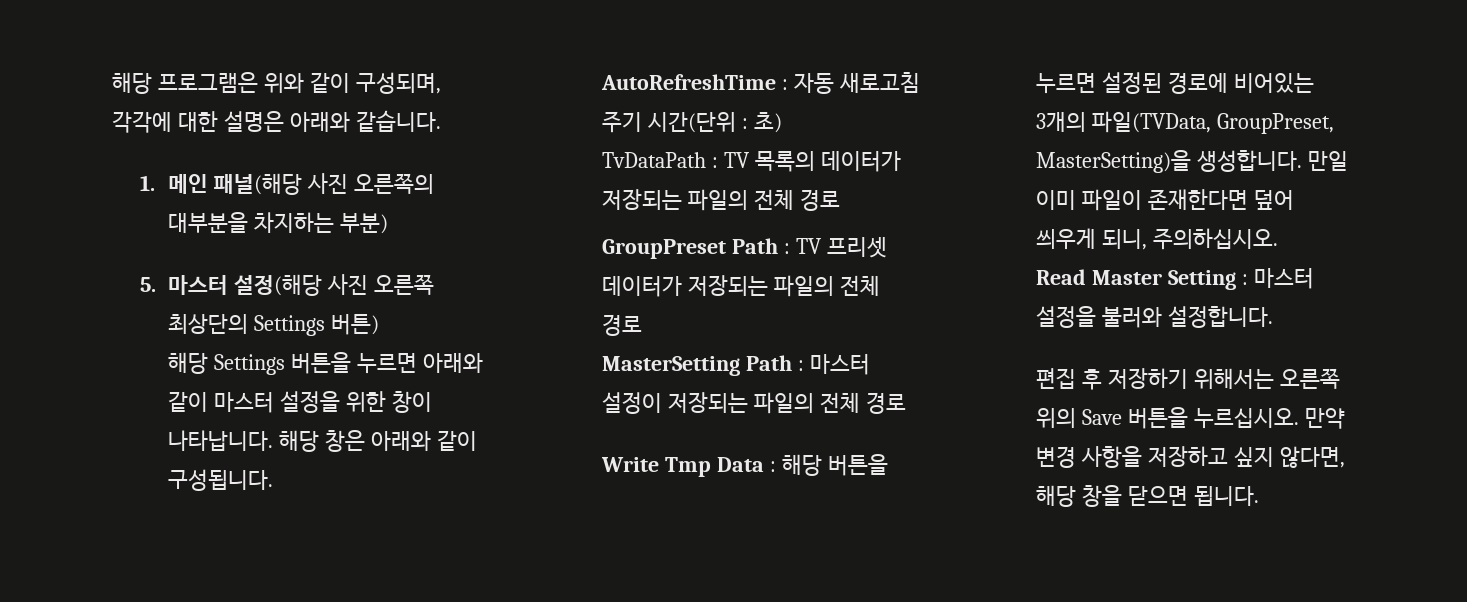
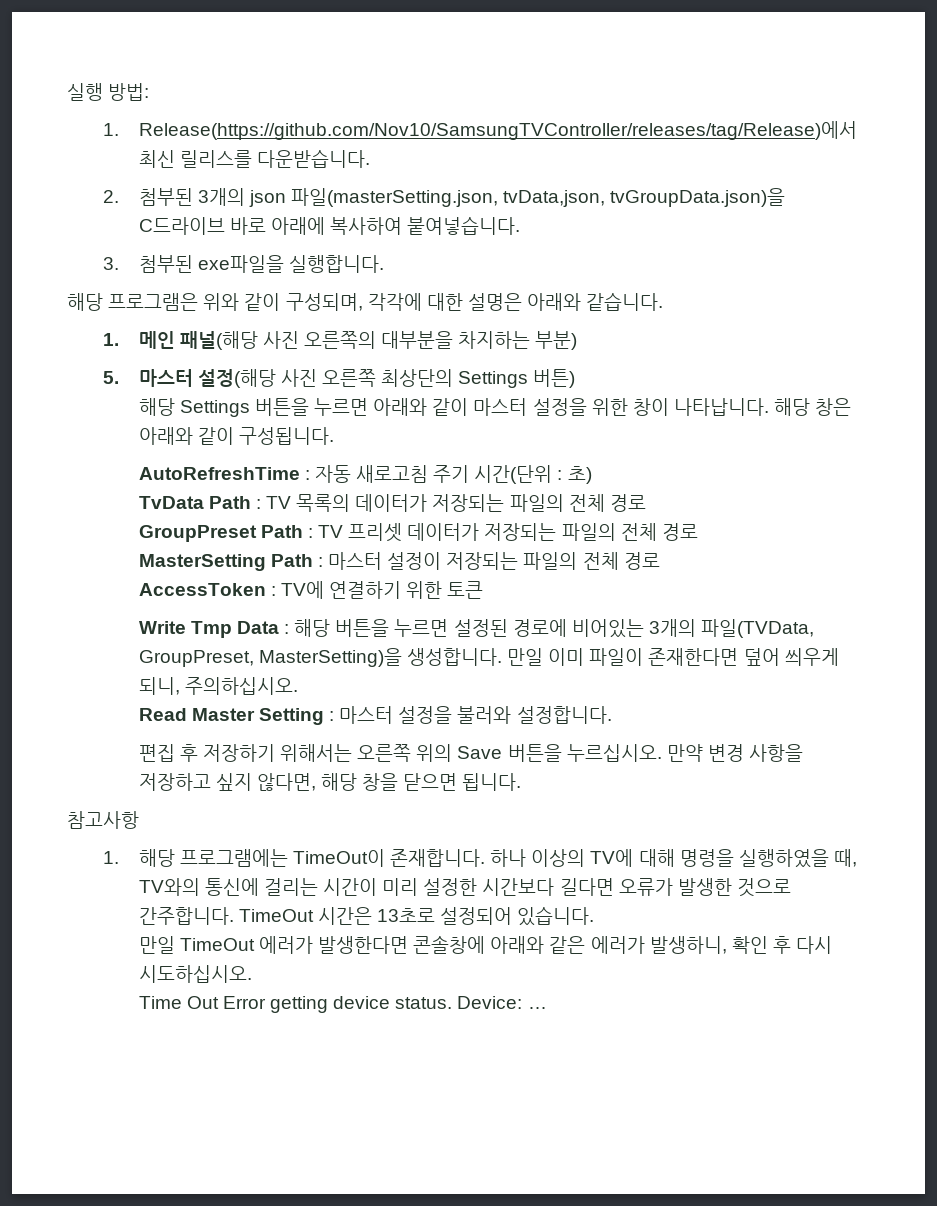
+ 실행 방법:
+ 1. Release(https://github.com/Nov10/SamsungTVController/releases/tag/Release)에서 최신 릴리스를 다운받습니다.
+ 2. 첨부된 3개의 json 파일(masterSetting.json, tvData,json, tvGroupData.json)을 C드라이브 바로 아래에 복사하여 붙여넣습니다.
+ 3. 첨부된 exe파일을 실행합니다.
- TvDataPath : TV 목록의 데이터가 저장되는 파일의 전체 경로
+ TvData Path : TV 목록의 데이터가 저장되는 파일의 전체 경로
+ AccessToken : TV에 연결하기 위한 토큰
+ 참고사항
+ 1. 해당 프로그램에는 TimeOut이 존재합니다. 하나 이상의 TV에 대해 명령을 실행하였을 때, TV와의 통신에 걸리는 시간이 미리 설정한 시간보다 길다면 오류가 발생한 것으로 간주합니다. TimeOut 시간은 13초로 설정되어 있습니다.
+ 만일 TimeOut 에러가 발생한다면 콘솔창에 아래와 같은 에러가 발생하니, 확인 후 다시 시도하십시오.
+ Time Out Error getting device status. Device: …

